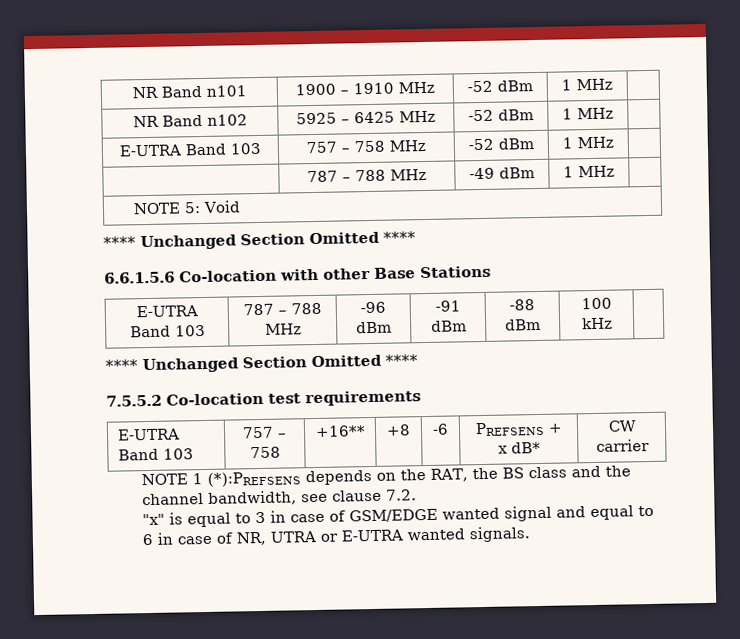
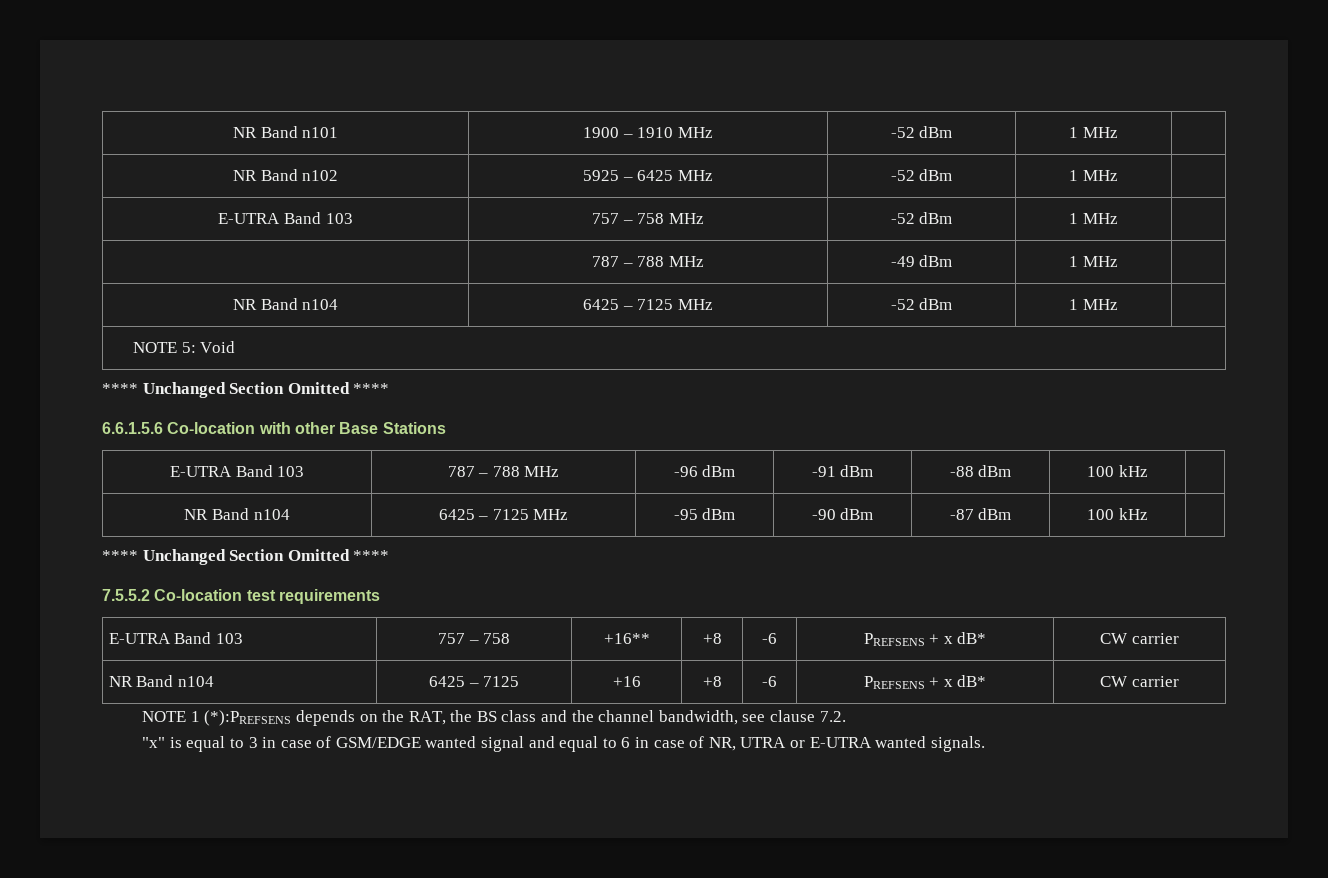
+ NR Band n104 | 6425 – 7125 MHz | -52 dBm | 1 MHz |
+ NR Band n104 | 6425 – 7125 MHz | -95 dBm | -90 dBm | -87 dBm | 100 kHz |
+ NR Band n104 | 6425 – 7125 | +16 | +8 | -6 | PREFSENS + x dB* | CW carrier

